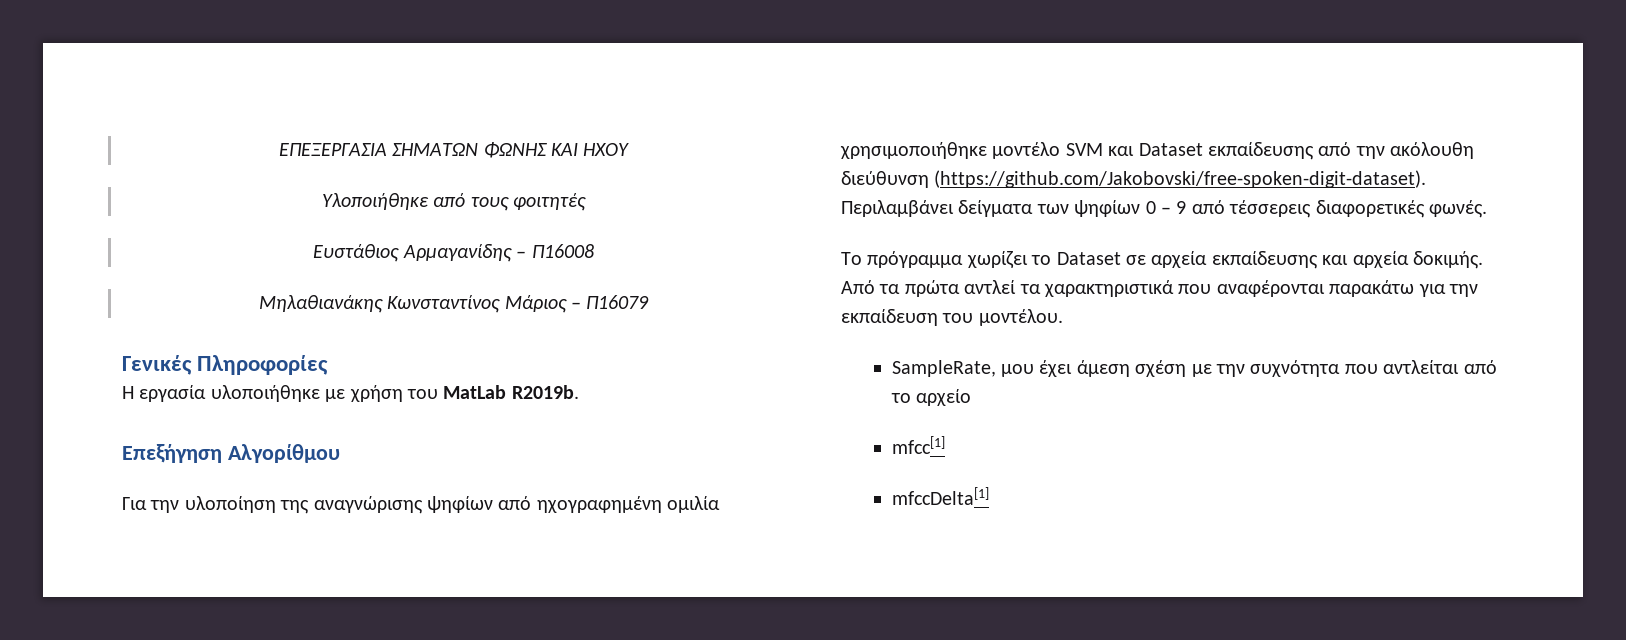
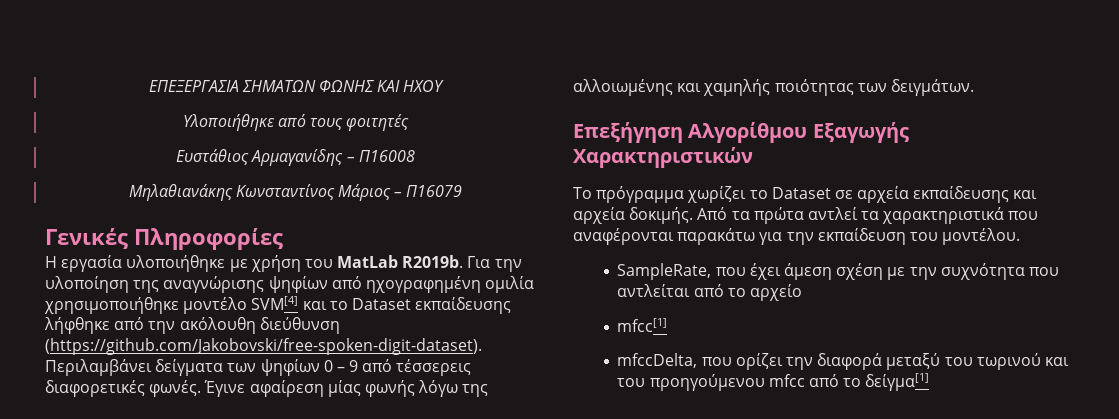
- Η εργασία υλοποιήθηκε με χρήση του MatLab R2019b.
- Επεξήγηση Αλγορίθμου
- Για την υλοποίηση της αναγνώρισης ψηφίων από ηχογραφημένη ομιλία χρησιμοποιήθηκε μοντέλο SVM και Dataset εκπαίδευσης από την ακόλουθη διεύθυνση (https://github.com/Jakobovski/free-spoken-digit-dataset). Περιλαμβάνει δείγματα των ψηφίων 0 – 9 από τέσσερεις διαφορετικές φωνές.
+ Η εργασία υλοποιήθηκε με χρήση του MatLab R2019b. Για την υλοποίηση της αναγνώρισης ψηφίων από ηχογραφημένη ομιλία χρησιμοποιήθηκε μοντέλο SVM[4] και το Dataset εκπαίδευσης λήφθηκε από την ακόλουθη διεύθυνση (https://github.com/Jakobovski/free-spoken-digit-dataset). Περιλαμβάνει δείγματα των ψηφίων 0 – 9 από τέσσερεις διαφορετικές φωνές. Έγινε αφαίρεση μίας φωνής λόγω της αλλοιωμένης και χαμηλής ποιότητας των δειγμάτων.
+ Επεξήγηση Αλγορίθμου Εξαγωγής Χαρακτηριστικών
- SampleRate, μου έχει άμεση σχέση με την συχνότητα που αντλείται από το αρχείο
+ SampleRate, που έχει άμεση σχέση με την συχνότητα που αντλείται από το αρχείο
- mfccDelta[1]
+ mfccDelta, που ορίζει την διαφορά μεταξύ του τωρινού και του προηγούμενου mfcc από το δείγμα[1]

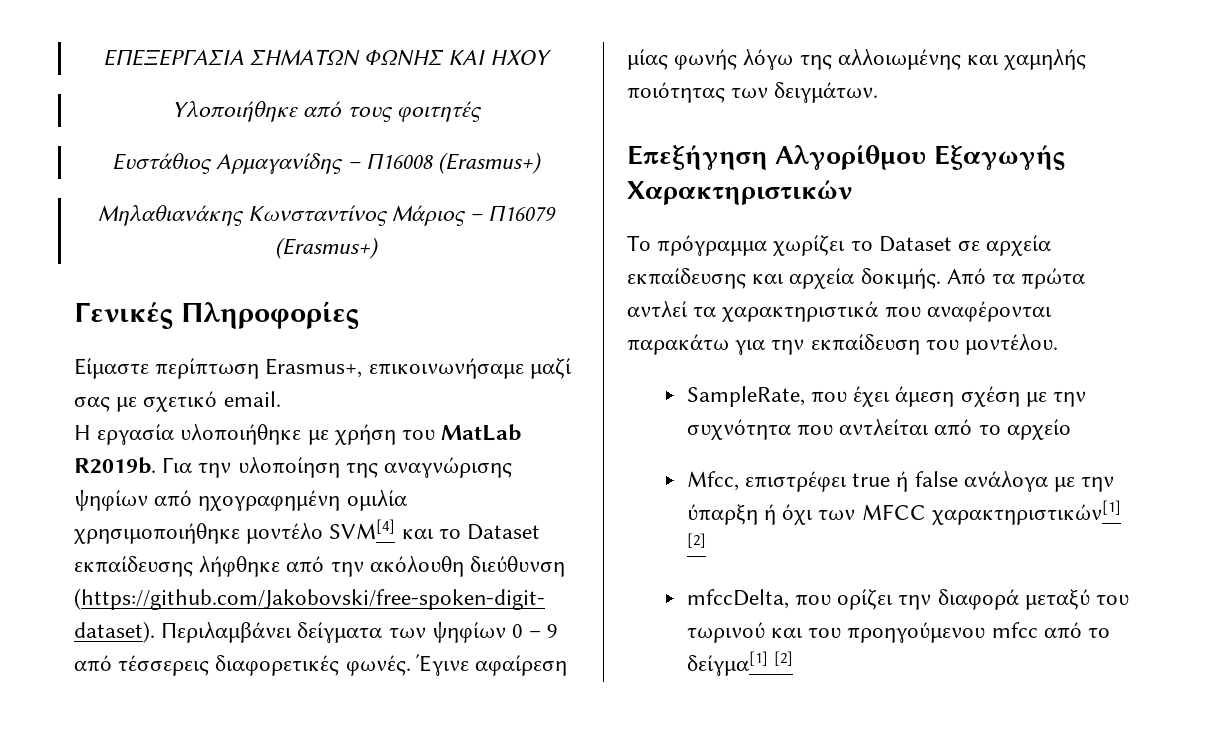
- Ευστάθιος Αρμαγανίδης – Π16008
+ Ευστάθιος Αρμαγανίδης – Π16008 (Erasmus+)
- Μηλαθιανάκης Κωνσταντίνος Μάριος – Π16079
+ Μηλαθιανάκης Κωνσταντίνος Μάριος – Π16079 (Erasmus+)
+ Είμαστε περίπτωση Erasmus+, επικοινωνήσαμε μαζί σας με σχετικό email.
- mfcc[1]
+ Mfcc, επιστρέφει true ή false ανάλογα με την ύπαρξη ή όχι των MFCC χαρακτηριστικών[1] [2]
- mfccDelta, που ορίζει την διαφορά μεταξύ του τωρινού και του προηγούμενου mfcc από το δείγμα[1]
+ mfccDelta, που ορίζει την διαφορά μεταξύ του τωρινού και του προηγούμενου mfcc από το δείγμα[1] [2]

